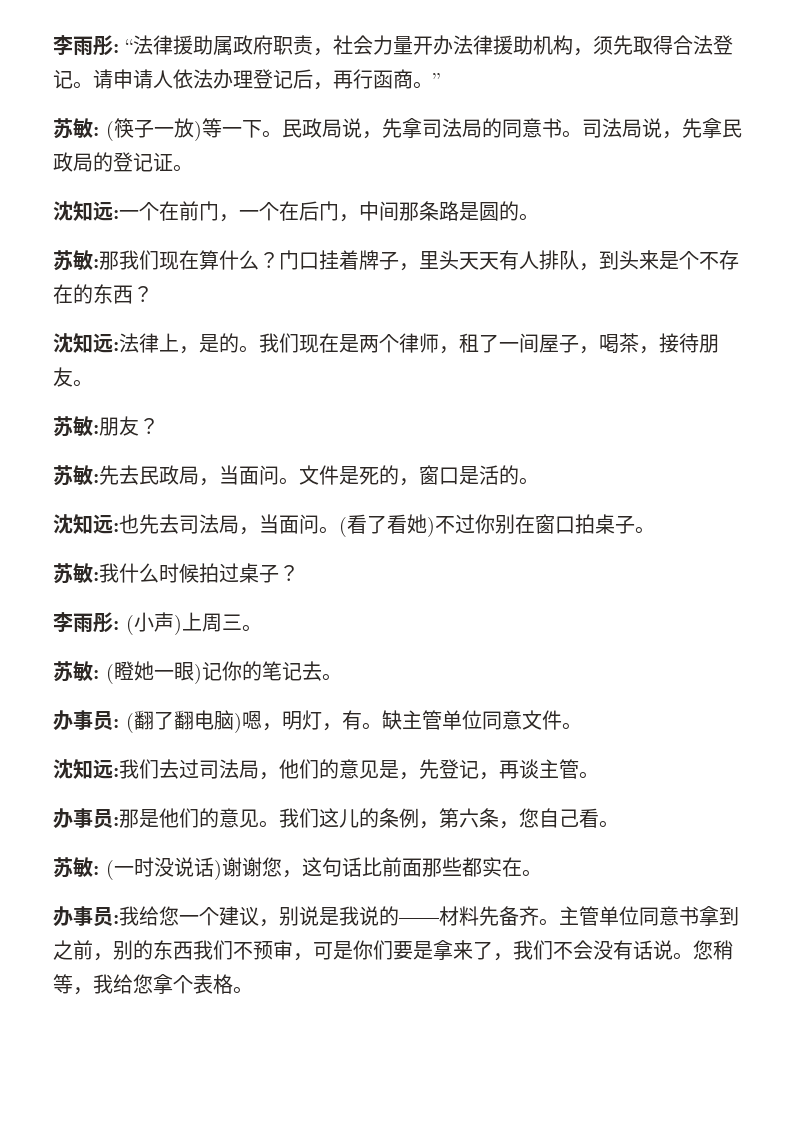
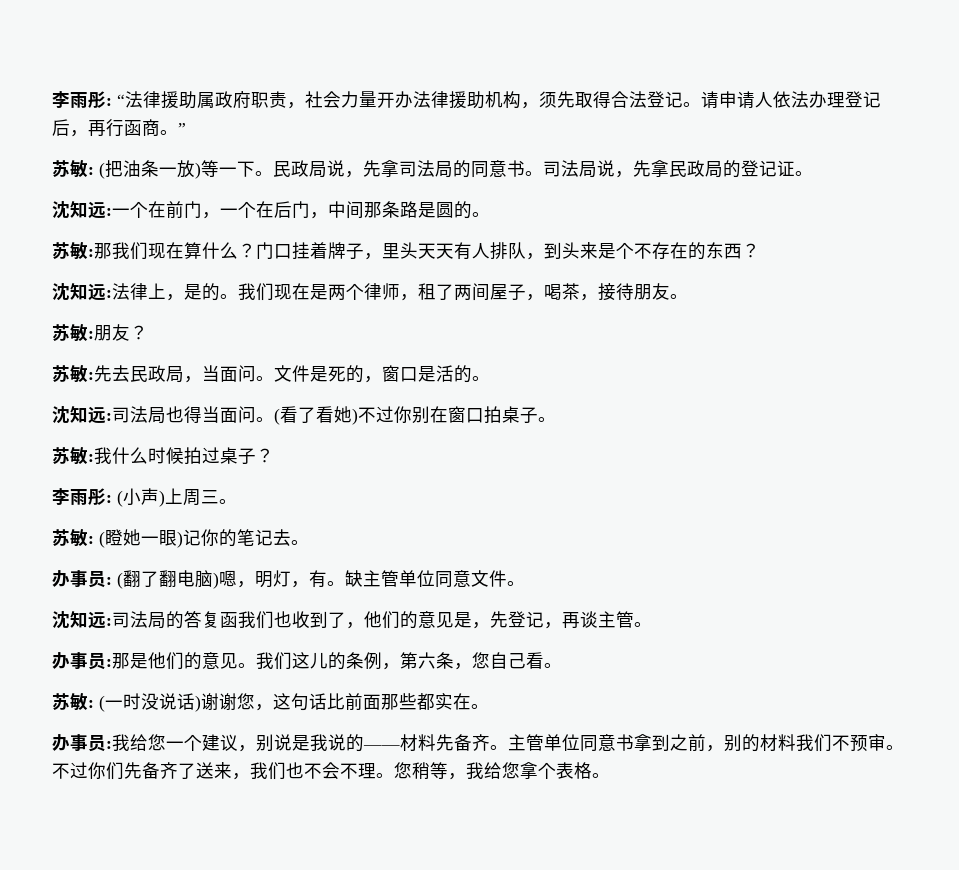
- 苏敏: (筷子一放)等一下。
+ 苏敏: (把油条一放)等一下。
- 我们现在是两个律师，租了一间屋子，喝茶，接待朋友。
+ 我们现在是两个律师，租了两间屋子，喝茶，接待朋友。
- 沈知远:也先去司法局，当面问。
+ 沈知远:司法局也得当面问。
- 沈知远:我们去过司法局，他们的意见是，先登记，再谈主管。
+ 沈知远:司法局的答复函我们也收到了，他们的意见是，先登记，再谈主管。
- 主管单位同意书拿到之前，别的东西我们不预审，可是你们要是拿来了，我们不会没有话说。
+ 主管单位同意书拿到之前，别的材料我们不预审。不过你们先备齐了送来，我们也不会不理。

